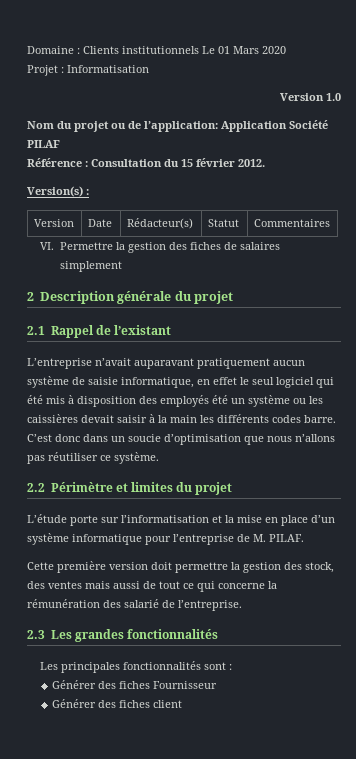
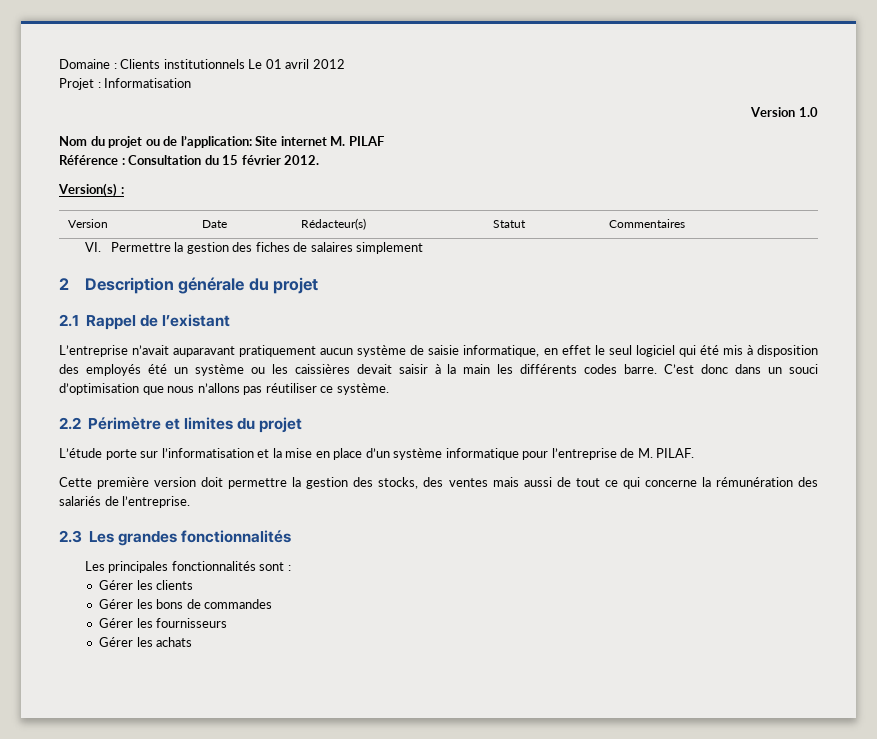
- Domaine : Clients institutionnels Le 01 Mars 2020
+ Domaine : Clients institutionnels Le 01 avril 2012
- Nom du projet ou de l’application: Application Société PILAF
+ Nom du projet ou de l’application: Site internet M. PILAF
- C’est donc dans un soucie d’optimisation que nous n’allons pas réutiliser ce système.
+ C’est donc dans un souci d’optimisation que nous n’allons pas réutiliser ce système.
- Cette première version doit permettre la gestion des stock, des ventes mais aussi de tout ce qui concerne la rémunération des salarié de l’entreprise.
+ Cette première version doit permettre la gestion des stocks, des ventes mais aussi de tout ce qui concerne la rémunération des salariés de l’entreprise.
- Générer des fiches Fournisseur
- Générer des fiches client
+ Gérer les clients
+ Gérer les bons de commandes
+ Gérer les fournisseurs
+ Gérer les achats

